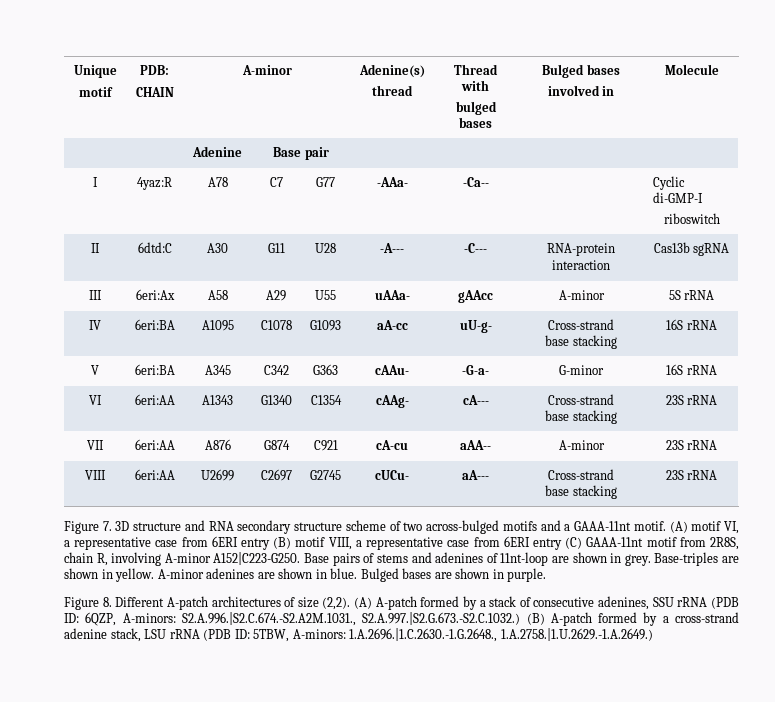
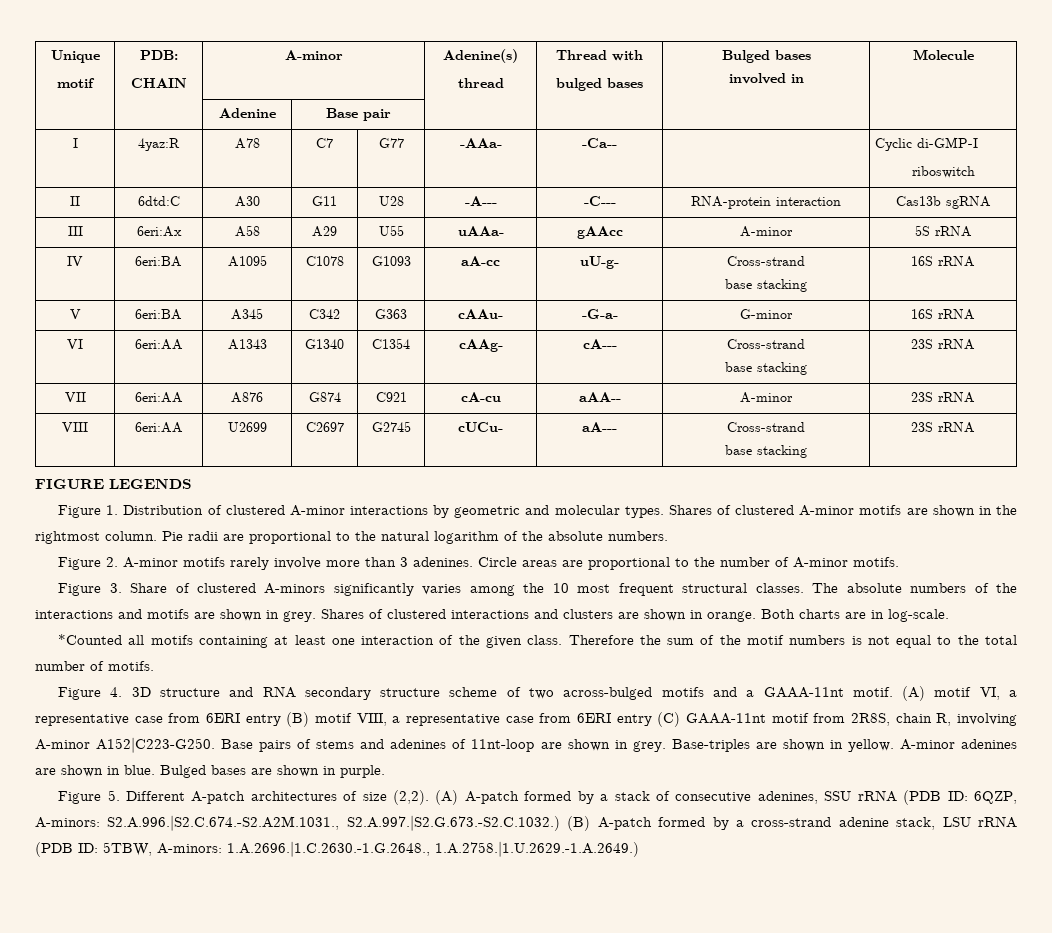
- Figure 7. 3D structure and RNA secondary structure scheme of two across-bulged motifs and a GAAA-11nt motif.
+ FIGURE LEGENDS
+ Figure 1. Distribution of clustered A-minor interactions by geometric and molecular types. Shares of clustered A-minor motifs are shown in the rightmost column. Pie radii are proportional to the natural logarithm of the absolute numbers.
+ Figure 2. A-minor motifs rarely involve more than 3 adenines. Circle areas are proportional to the number of A-minor motifs.
+ Figure 3. Share of clustered A-minors significantly varies among the 10 most frequent structural classes. The absolute numbers of the interactions and motifs are shown in grey. Shares of clustered interactions and clusters are shown in orange. Both charts are in log-scale.
+ *Counted all motifs containing at least one interaction of the given class. Therefore the sum of the motif numbers is not equal to the total number of motifs.
+ Figure 4. 3D structure and RNA secondary structure scheme of two across-bulged motifs and a GAAA-11nt motif.
- Figure 8. Different A-patch architectures of size (2,2).
+ Figure 5. Different A-patch architectures of size (2,2).

